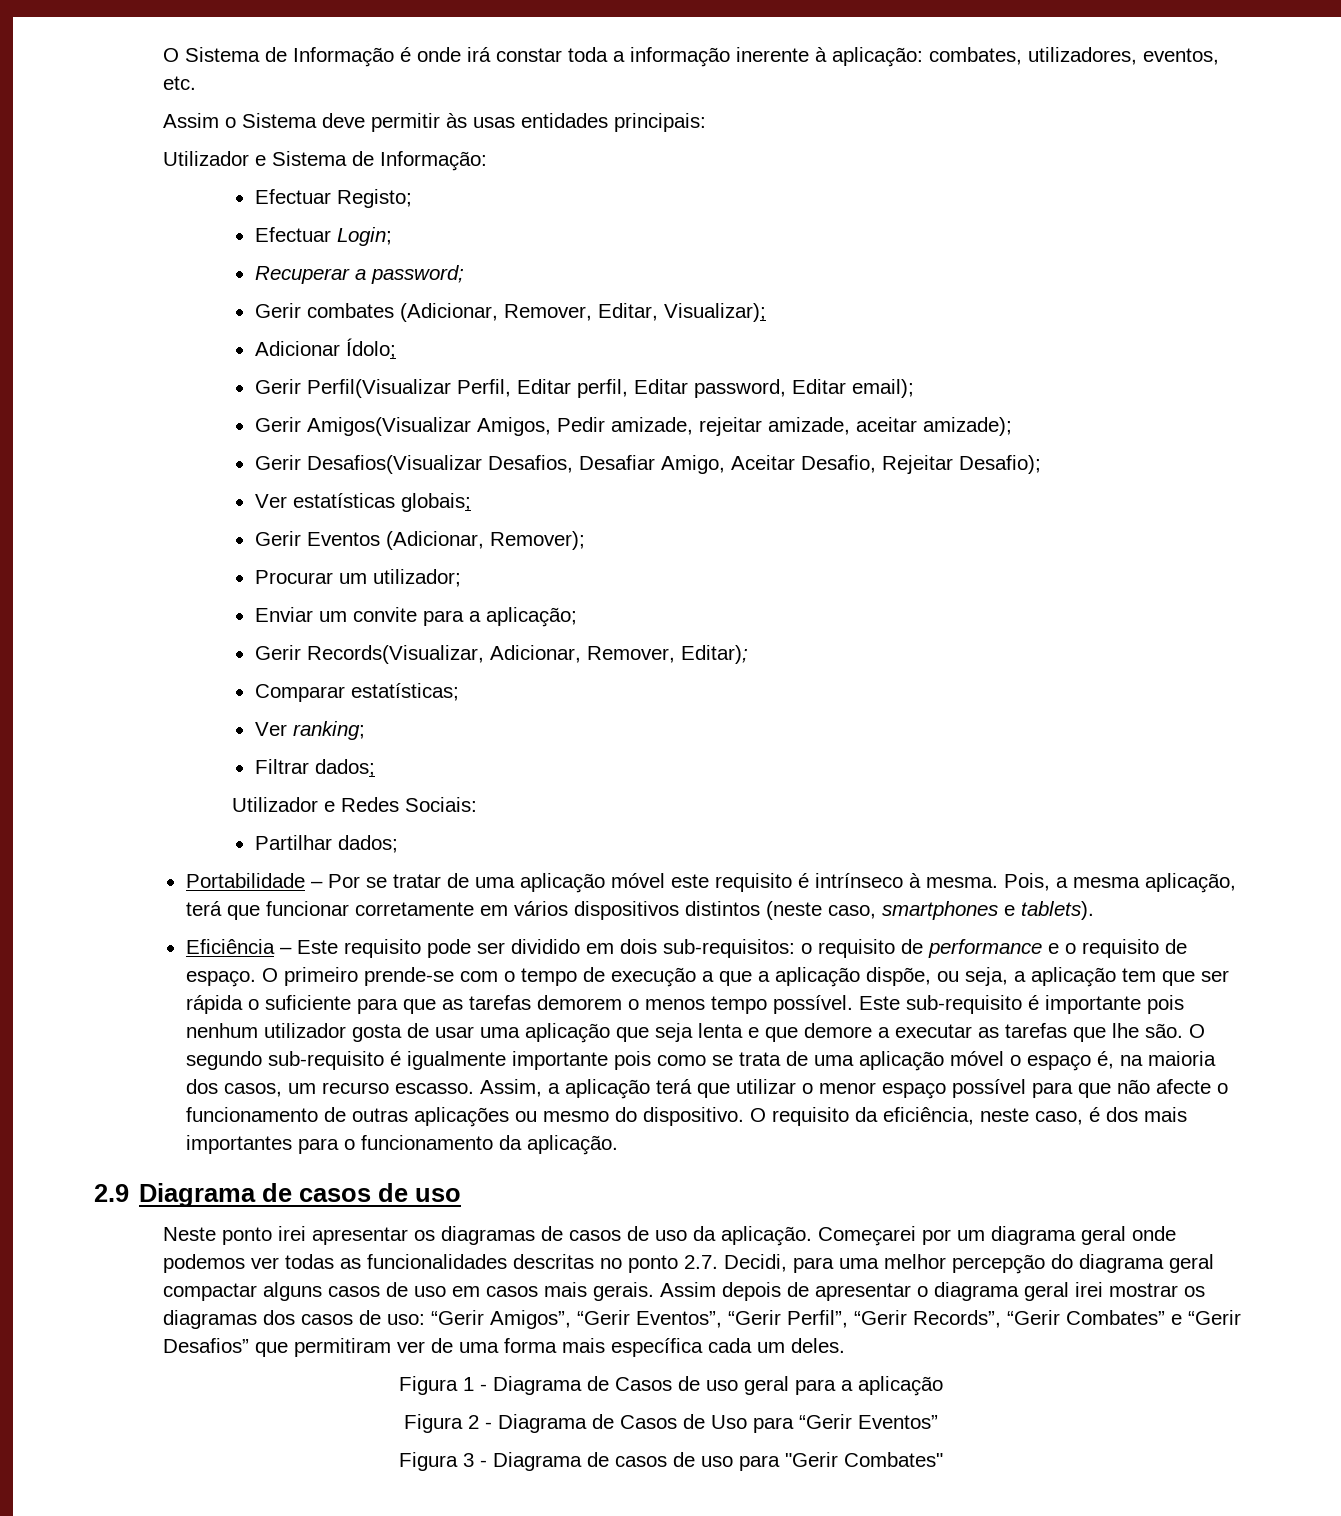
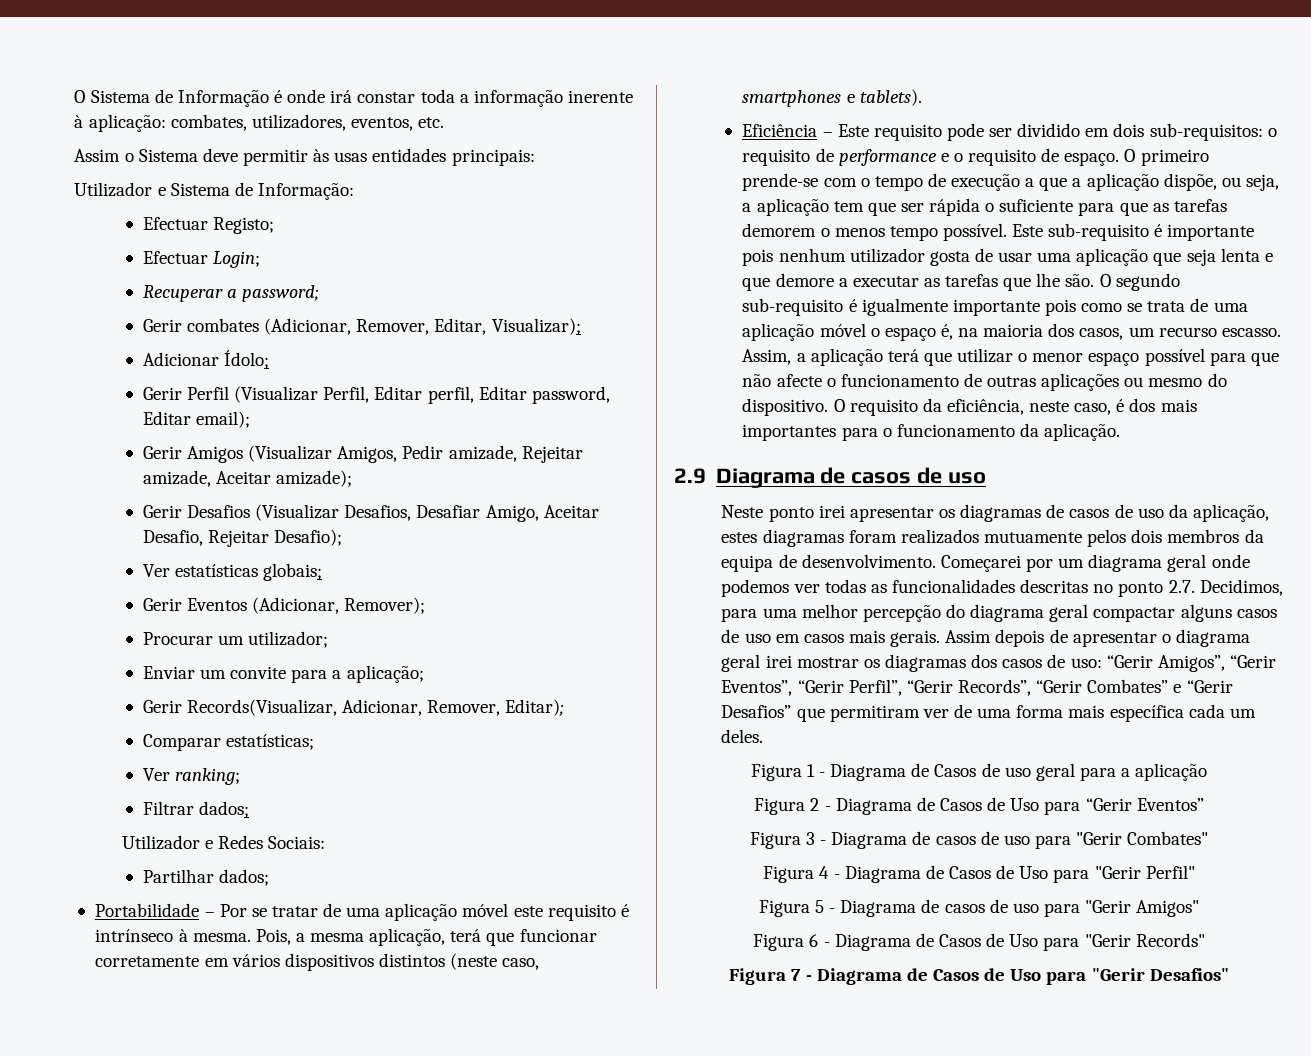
- Gerir Perfil(Visualizar Perfil, Editar perfil, Editar password, Editar email);
+ Gerir Perfil (Visualizar Perfil, Editar perfil, Editar password, Editar email);
- Gerir Amigos(Visualizar Amigos, Pedir amizade, rejeitar amizade, aceitar amizade);
+ Gerir Amigos (Visualizar Amigos, Pedir amizade, Rejeitar amizade, Aceitar amizade);
- Gerir Desafios(Visualizar Desafios, Desafiar Amigo, Aceitar Desafio, Rejeitar Desafio);
+ Gerir Desafios (Visualizar Desafios, Desafiar Amigo, Aceitar Desafio, Rejeitar Desafio);
- Neste ponto irei apresentar os diagramas de casos de uso da aplicação.
+ Neste ponto irei apresentar os diagramas de casos de uso da aplicação, estes diagramas foram realizados mutuamente pelos dois membros da equipa de desenvolvimento.
- Começarei por um diagrama geral onde podemos ver todas as funcionalidades descritas no ponto 2.7. Decidi, para uma melhor percepção do diagrama geral compactar alguns casos de uso em casos mais gerais.
+ Começarei por um diagrama geral onde podemos ver todas as funcionalidades descritas no ponto 2.7. Decidimos, para uma melhor percepção do diagrama geral compactar alguns casos de uso em casos mais gerais.
+ Figura 4 - Diagrama de Casos de Uso para "Gerir Perfil"
+ Figura 5 - Diagrama de casos de uso para "Gerir Amigos"
+ Figura 6 - Diagrama de Casos de Uso para "Gerir Records"
+ Figura 7 - Diagrama de Casos de Uso para "Gerir Desafios"

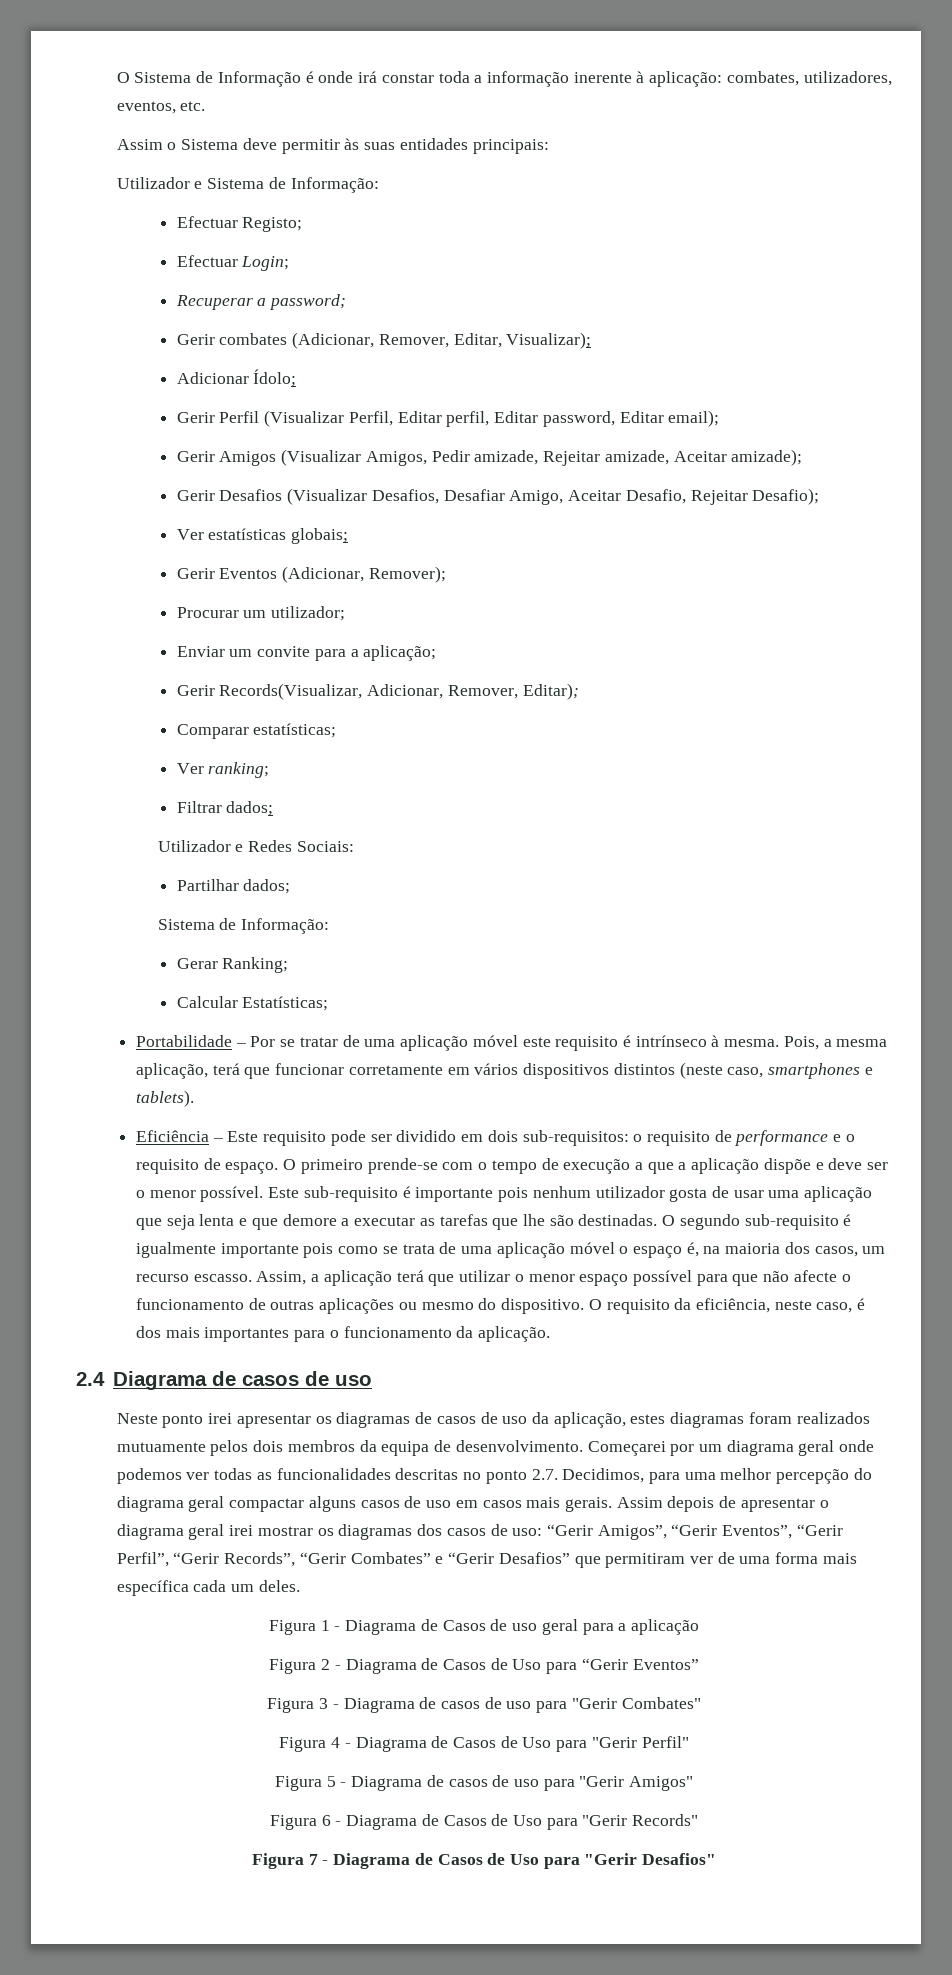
- Assim o Sistema deve permitir às usas entidades principais:
+ Assim o Sistema deve permitir às suas entidades principais:
  Partilhar dados;
+ Sistema de Informação:
+ Gerar Ranking;
+ Calcular Estatísticas;
- O primeiro prende-se com o tempo de execução a que a aplicação dispõe, ou seja, a aplicação tem que ser rápida o suficiente para que as tarefas demorem o menos tempo possível.
+ O primeiro prende-se com o tempo de execução a que a aplicação dispõe e deve ser o menor possível.
- Este sub-requisito é importante pois nenhum utilizador gosta de usar uma aplicação que seja lenta e que demore a executar as tarefas que lhe são.
+ Este sub-requisito é importante pois nenhum utilizador gosta de usar uma aplicação que seja lenta e que demore a executar as tarefas que lhe são destinadas.
- 2.9 Diagrama de casos de uso
+ 2.4 Diagrama de casos de uso

